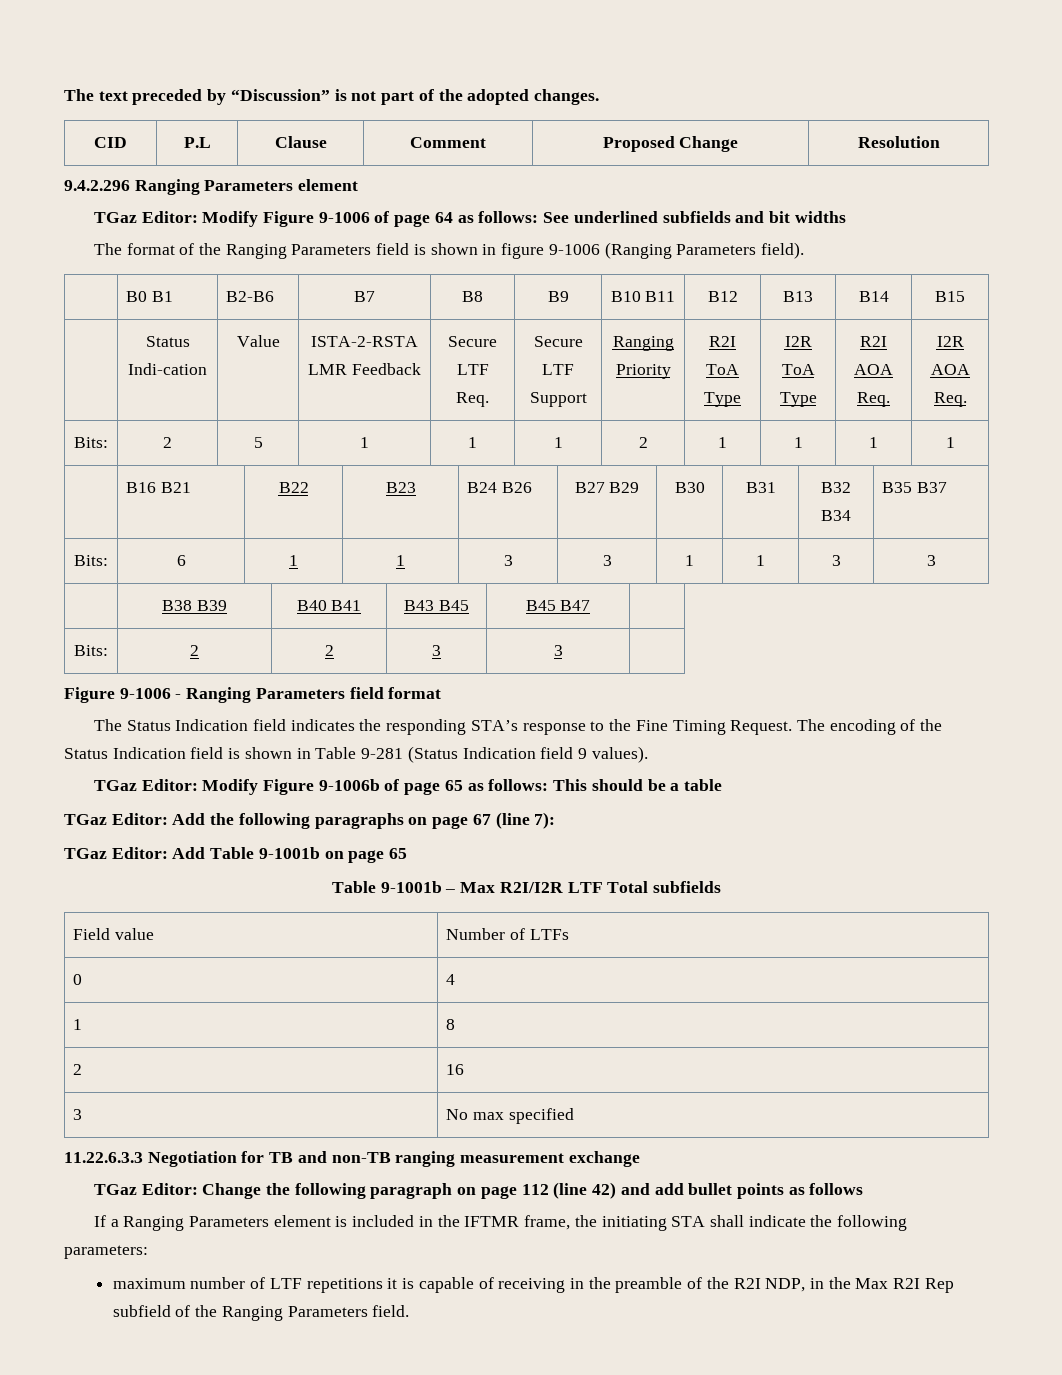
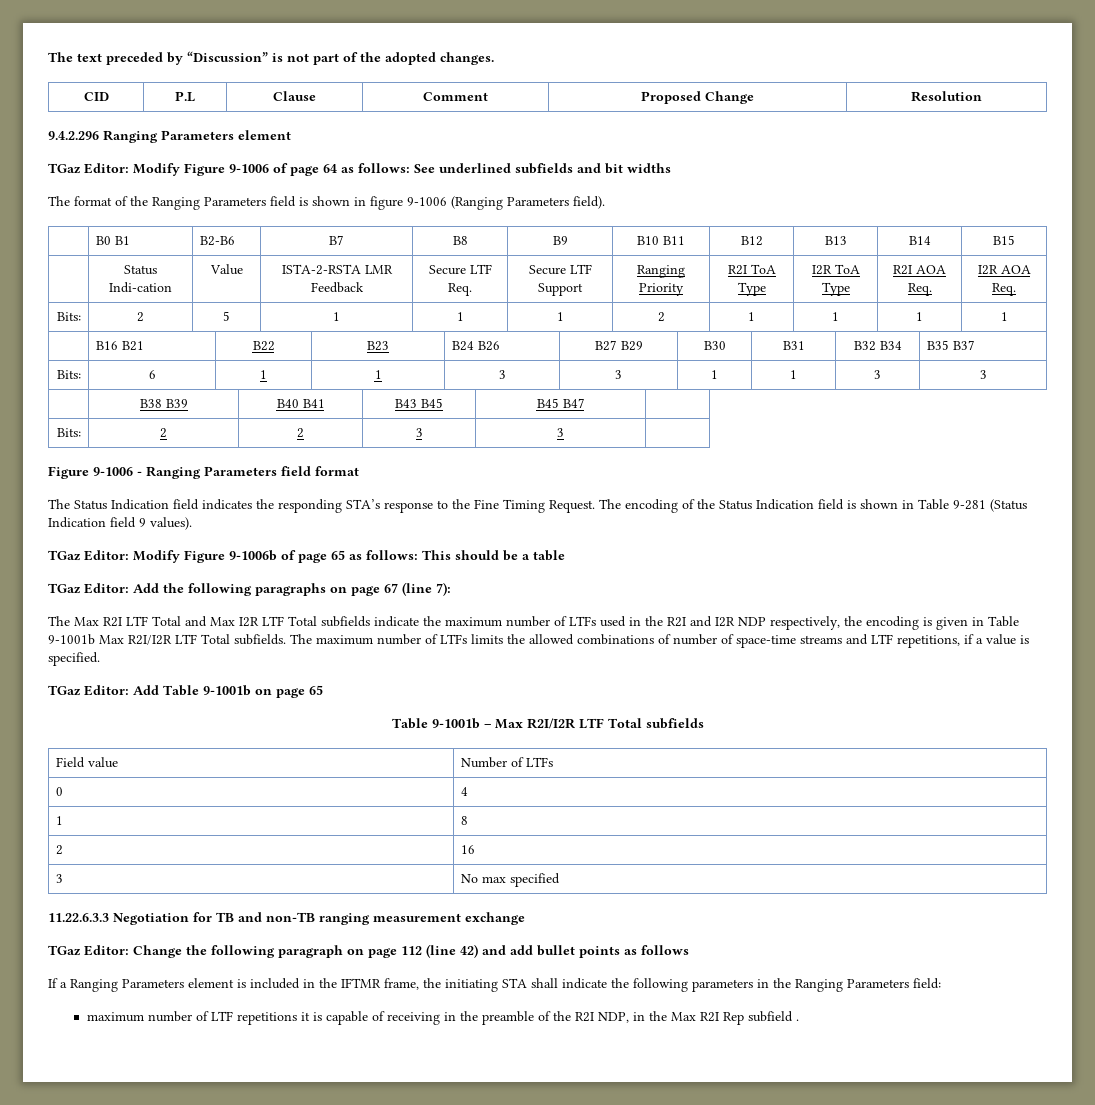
+ The Max R2I LTF Total and Max I2R LTF Total subfields indicate the maximum number of LTFs used in the R2I and I2R NDP respectively, the encoding is given in Table 9-1001b Max R2I/I2R LTF Total subfields. The maximum number of LTFs limits the allowed combinations of number of space-time streams and LTF repetitions, if a value is specified.
- If a Ranging Parameters element is included in the IFTMR frame, the initiating STA shall indicate the following parameters:
+ If a Ranging Parameters element is included in the IFTMR frame, the initiating STA shall indicate the following parameters in the Ranging Parameters field:
- maximum number of LTF repetitions it is capable of receiving in the preamble of the R2I NDP, in the Max R2I Rep subfield of the Ranging Parameters field.
+ maximum number of LTF repetitions it is capable of receiving in the preamble of the R2I NDP, in the Max R2I Rep subfield .

